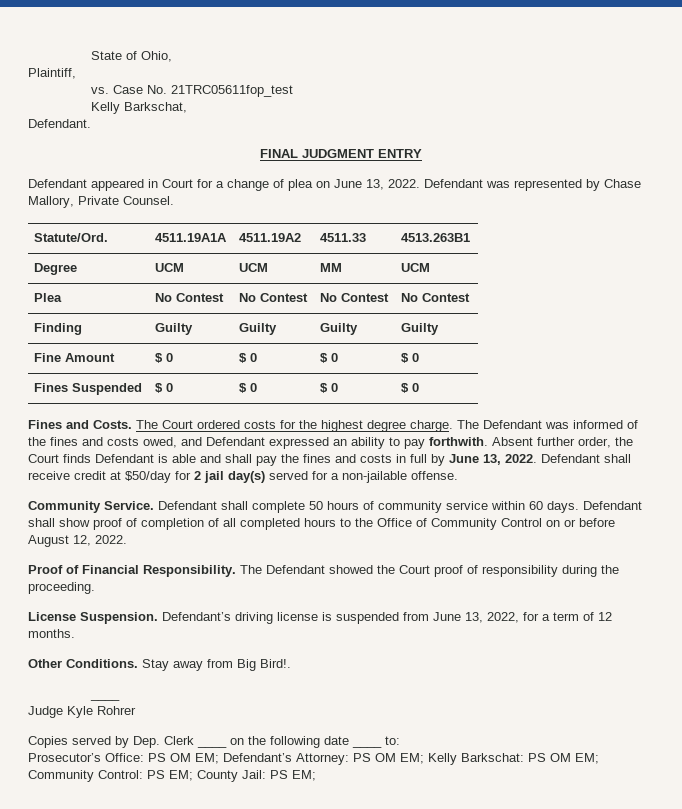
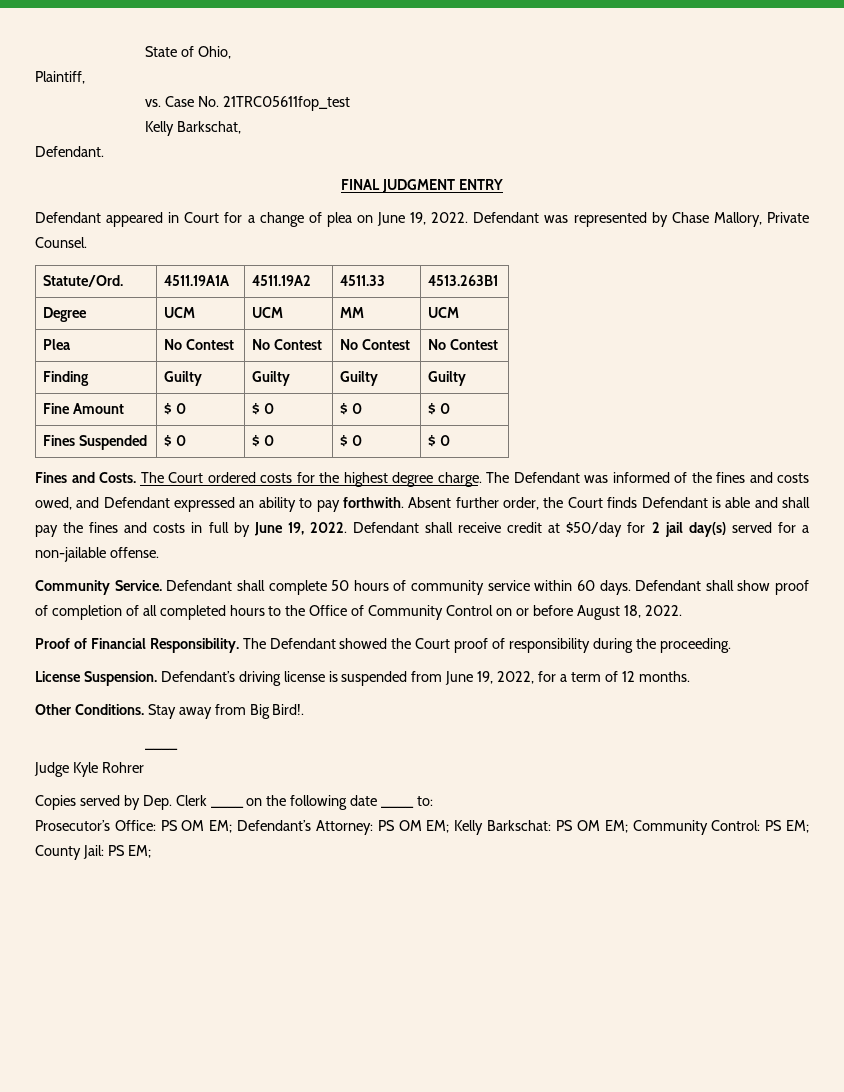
- Defendant appeared in Court for a change of plea on June 13, 2022.
+ Defendant appeared in Court for a change of plea on June 19, 2022.
- Absent further order, the Court finds Defendant is able and shall pay the fines and costs in full by June 13, 2022.
+ Absent further order, the Court finds Defendant is able and shall pay the fines and costs in full by June 19, 2022.
- Defendant shall show proof of completion of all completed hours to the Office of Community Control on or before August 12, 2022.
+ Defendant shall show proof of completion of all completed hours to the Office of Community Control on or before August 18, 2022.
- Defendant’s driving license is suspended from June 13, 2022, for a term of 12 months.
+ Defendant’s driving license is suspended from June 19, 2022, for a term of 12 months.

